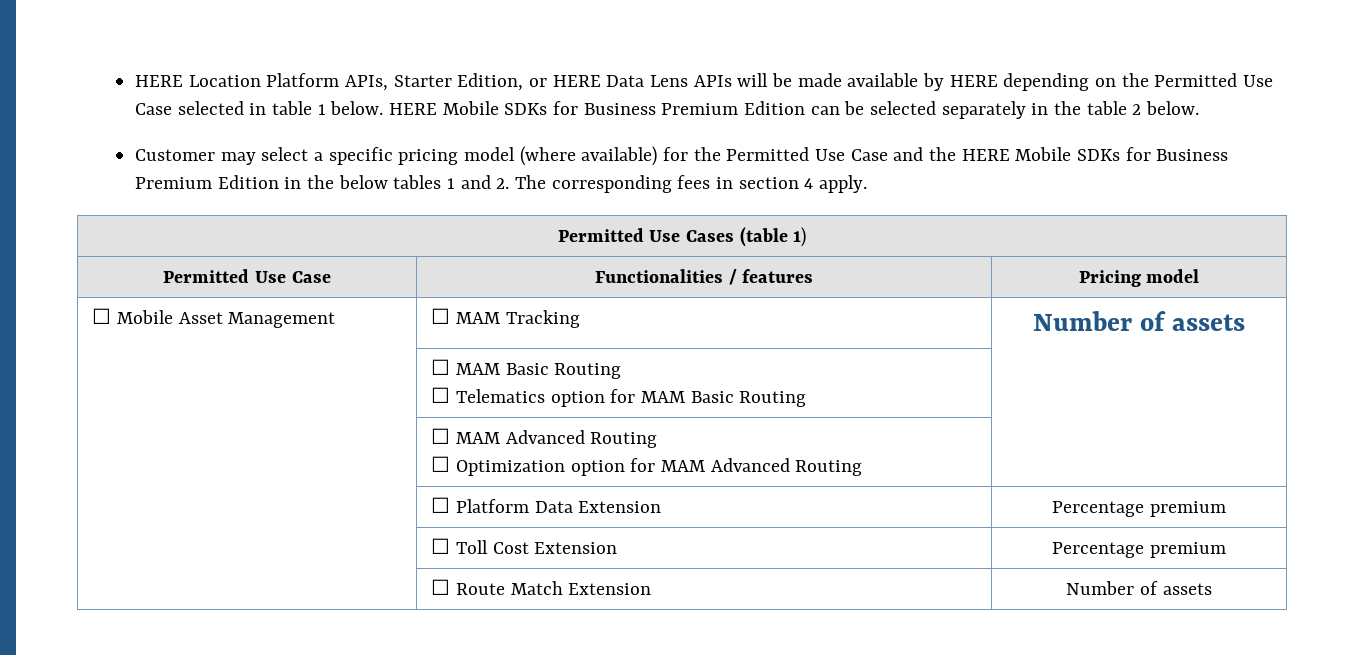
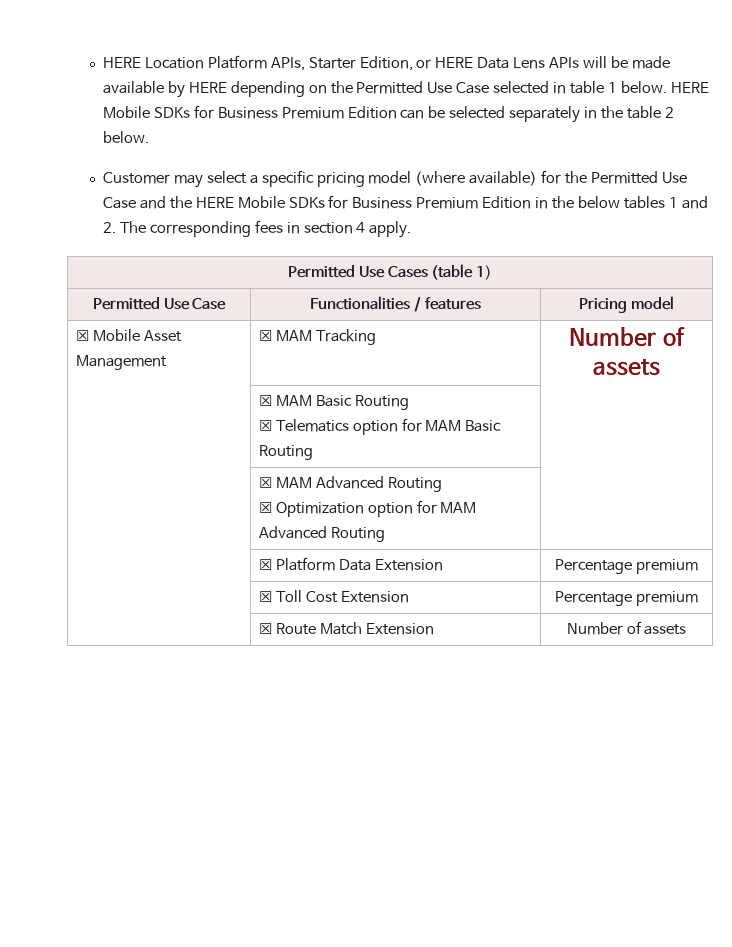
- ☐ Mobile Asset Management | ☐ MAM Tracking | Number of assets
+ ☒ Mobile Asset Management | ☒ MAM Tracking | Number of assets
- | ☐ MAM Basic Routing
- ☐ Telematics option for MAM Basic Routing |
+ | ☒ MAM Basic Routing
+ ☒ Telematics option for MAM Basic Routing |
- | ☐ MAM Advanced Routing
- ☐ Optimization option for MAM Advanced Routing |
+ | ☒ MAM Advanced Routing
+ ☒ Optimization option for MAM Advanced Routing |
- | ☐ Platform Data Extension | Percentage premium
+ | ☒ Platform Data Extension | Percentage premium
- | ☐ Toll Cost Extension | Percentage premium
+ | ☒ Toll Cost Extension | Percentage premium
- | ☐ Route Match Extension | Number of assets
+ | ☒ Route Match Extension | Number of assets

